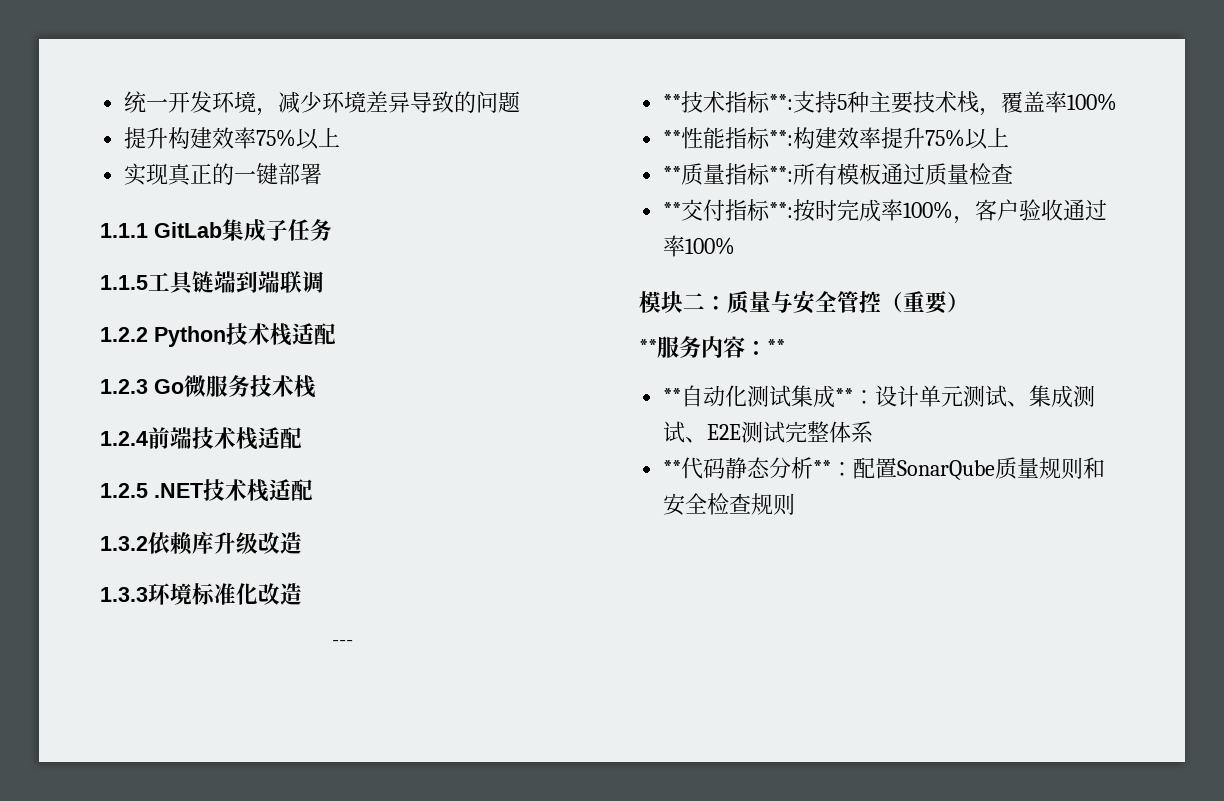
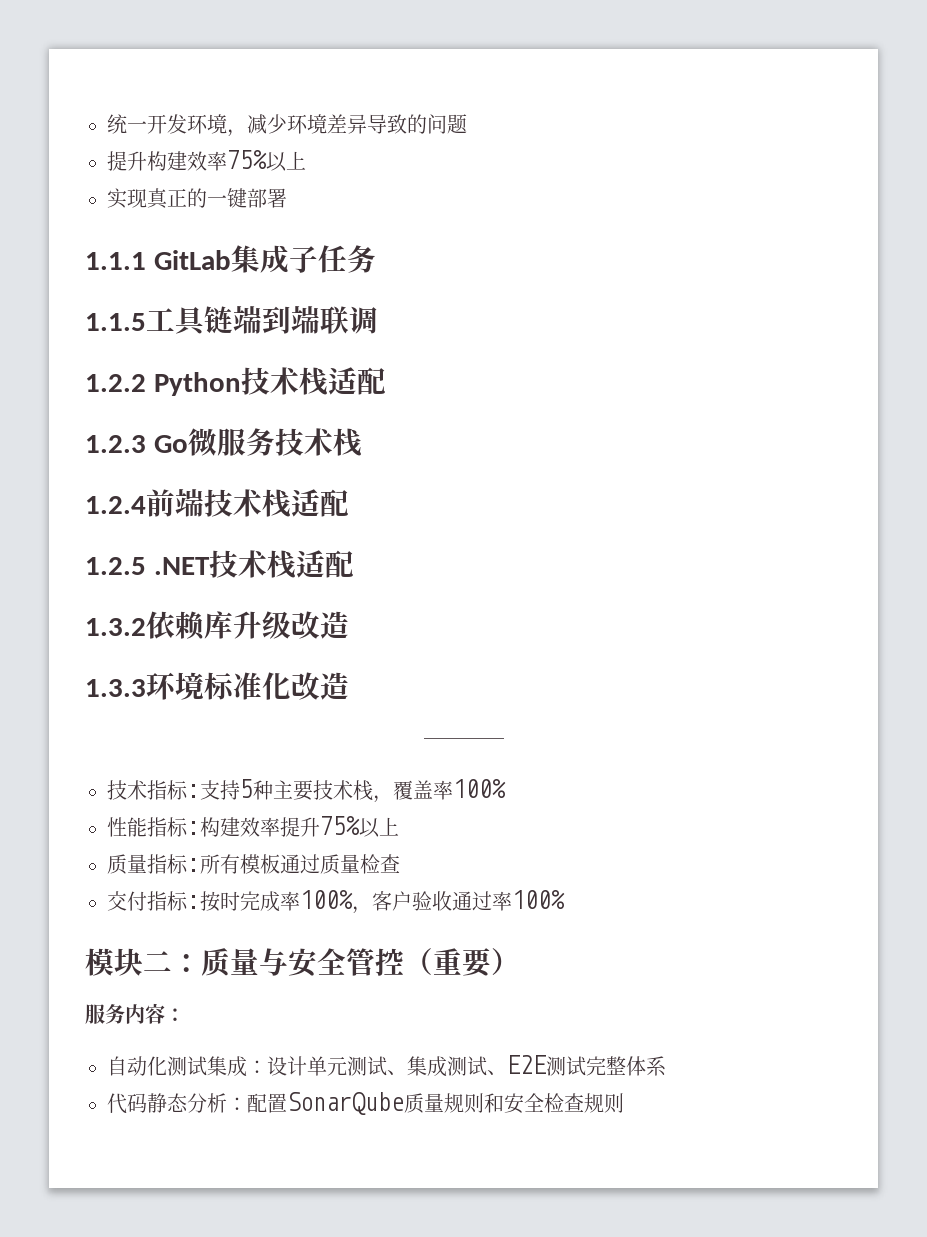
- ---
- **技术指标**:支持5种主要技术栈，覆盖率100%
+ ────
+ 技术指标:支持5种主要技术栈，覆盖率100%
- **性能指标**:构建效率提升75%以上
+ 性能指标:构建效率提升75%以上
- **质量指标**:所有模板通过质量检查
+ 质量指标:所有模板通过质量检查
- **交付指标**:按时完成率100%，客户验收通过率100%
+ 交付指标:按时完成率100%，客户验收通过率100%
- **服务内容：**
- **自动化测试集成**：设计单元测试、集成测试、E2E测试完整体系
+ 服务内容：
+ 自动化测试集成：设计单元测试、集成测试、E2E测试完整体系
- **代码静态分析**：配置SonarQube质量规则和安全检查规则
+ 代码静态分析：配置SonarQube质量规则和安全检查规则

